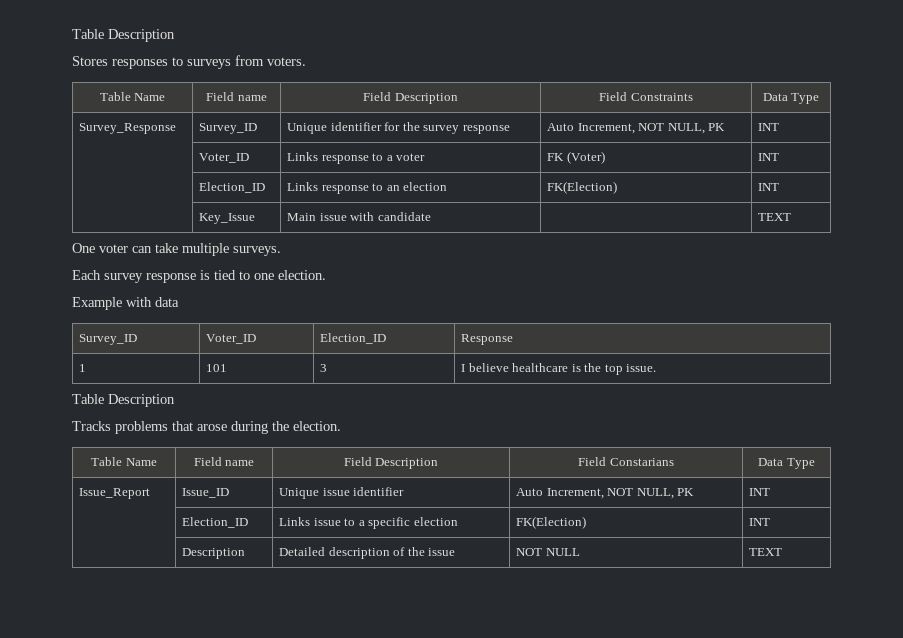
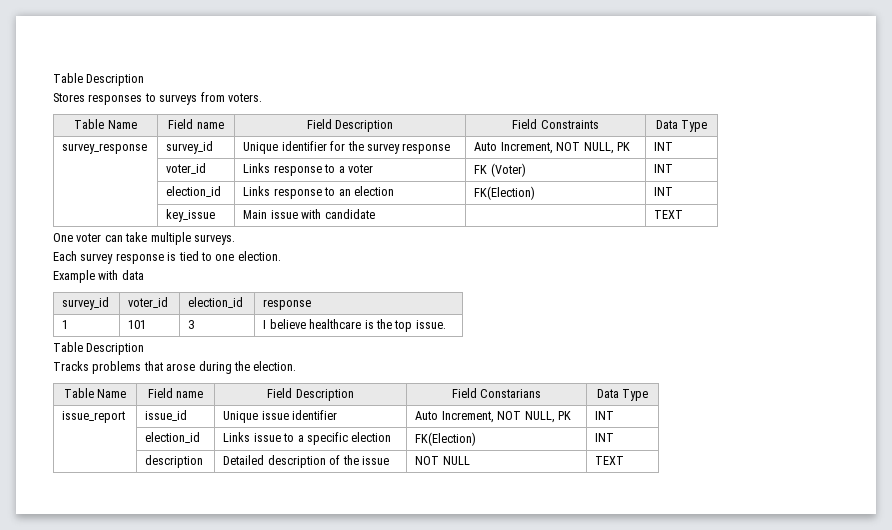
- Survey_Response | Survey_ID | Unique identifier for the survey response | Auto Increment, NOT NULL, PK | INT
+ survey_response | survey_id | Unique identifier for the survey response | Auto Increment, NOT NULL, PK | INT
- | Voter_ID | Links response to a voter | FK (Voter) | INT
+ | voter_id | Links response to a voter | FK (Voter) | INT
- | Election_ID | Links response to an election | FK(Election) | INT
+ | election_id | Links response to an election | FK(Election) | INT
- | Key_Issue | Main issue with candidate | | TEXT
+ | key_issue | Main issue with candidate | | TEXT
- Survey_ID | Voter_ID | Election_ID | Response
+ survey_id | voter_id | election_id | response
- Issue_Report | Issue_ID | Unique issue identifier | Auto Increment, NOT NULL, PK | INT
+ issue_report | issue_id | Unique issue identifier | Auto Increment, NOT NULL, PK | INT
- | Election_ID | Links issue to a specific election | FK(Election) | INT
+ | election_id | Links issue to a specific election | FK(Election) | INT
- | Description | Detailed description of the issue | NOT NULL | TEXT
+ | description | Detailed description of the issue | NOT NULL | TEXT

